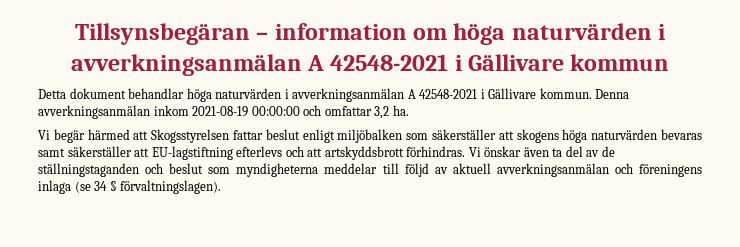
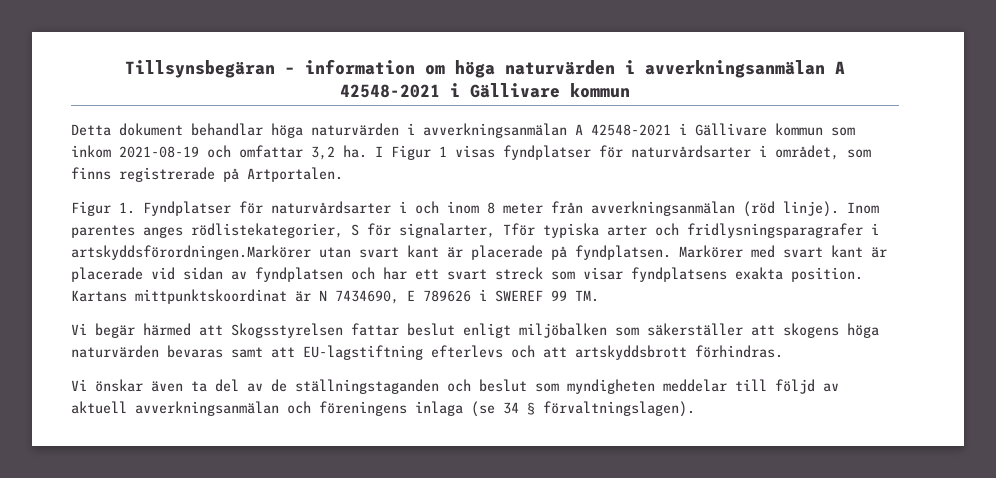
- Detta dokument behandlar höga naturvärden i avverkningsanmälan A 42548-2021 i Gällivare kommun. Denna avverkningsanmälan inkom 2021-08-19 00:00:00 och omfattar 3,2 ha.
+ Detta dokument behandlar höga naturvärden i avverkningsanmälan A 42548-2021 i Gällivare kommun som inkom 2021-08-19 och omfattar 3,2 ha. I Figur 1 visas fyndplatser för naturvårdsarter i området, som finns registrerade på Artportalen.
+ Figur 1. Fyndplatser för naturvårdsarter i och inom 8 meter från avverkningsanmälan (röd linje). Inom parentes anges rödlistekategorier, S för signalarter, Tför typiska arter och fridlysningsparagrafer i artskyddsförordningen.Markörer utan svart kant är placerade på fyndplatsen. Markörer med svart kant är placerade vid sidan av fyndplatsen och har ett svart streck som visar fyndplatsens exakta position. Kartans mittpunktskoordinat är N 7434690, E 789626 i SWEREF 99 TM.
- Vi begär härmed att Skogsstyrelsen fattar beslut enligt miljöbalken som säkerställer att skogens höga naturvärden bevaras samt säkerställer att EU-lagstiftning efterlevs och att artskyddsbrott förhindras. Vi önskar även ta del av de ställningstaganden och beslut som myndigheterna meddelar till följd av aktuell avverkningsanmälan och föreningens inlaga (se 34 § förvaltningslagen).
+ Vi begär härmed att Skogsstyrelsen fattar beslut enligt miljöbalken som säkerställer att skogens höga naturvärden bevaras samt att EU-lagstiftning efterlevs och att artskyddsbrott förhindras.
+ Vi önskar även ta del av de ställningstaganden och beslut som myndigheten meddelar till följd av aktuell avverkningsanmälan och föreningens inlaga (se 34 § förvaltningslagen).

